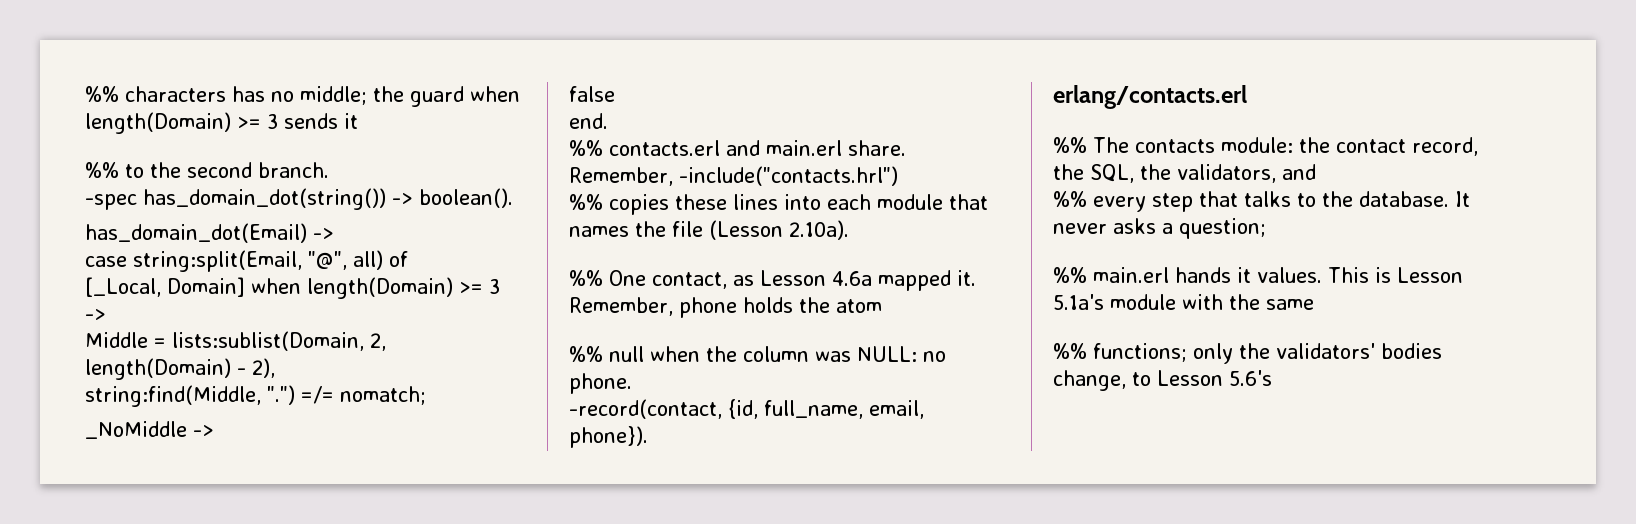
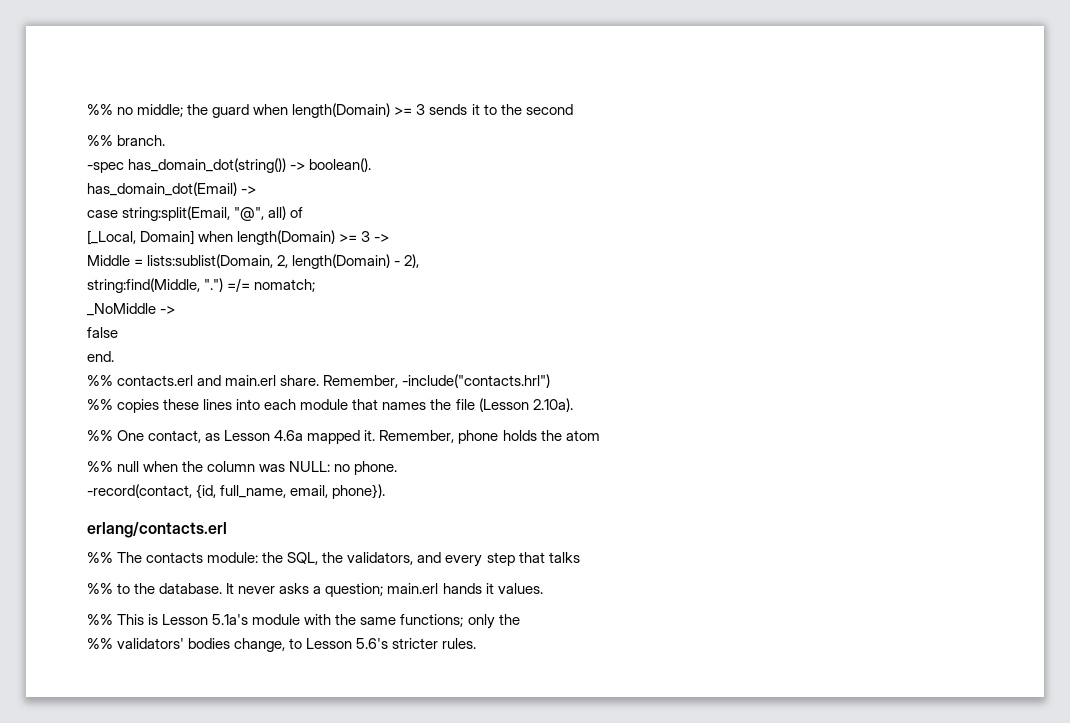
- %% characters has no middle; the guard when length(Domain) >= 3 sends it
- %% to the second branch.
+ %% no middle; the guard when length(Domain) >= 3 sends it to the second
+ %% branch.
- %% The contacts module: the contact record, the SQL, the validators, and
- %% every step that talks to the database.
+ %% The contacts module: the SQL, the validators, and every step that talks
+ %% to the database.
- It never asks a question;
- %% main.erl hands it values. This is Lesson 5.1a's module with the same
- %% functions; only the validators' bodies change, to Lesson 5.6's
+ It never asks a question; main.erl hands it values.
+ %% This is Lesson 5.1a's module with the same functions; only the
+ %% validators' bodies change, to Lesson 5.6's stricter rules.

